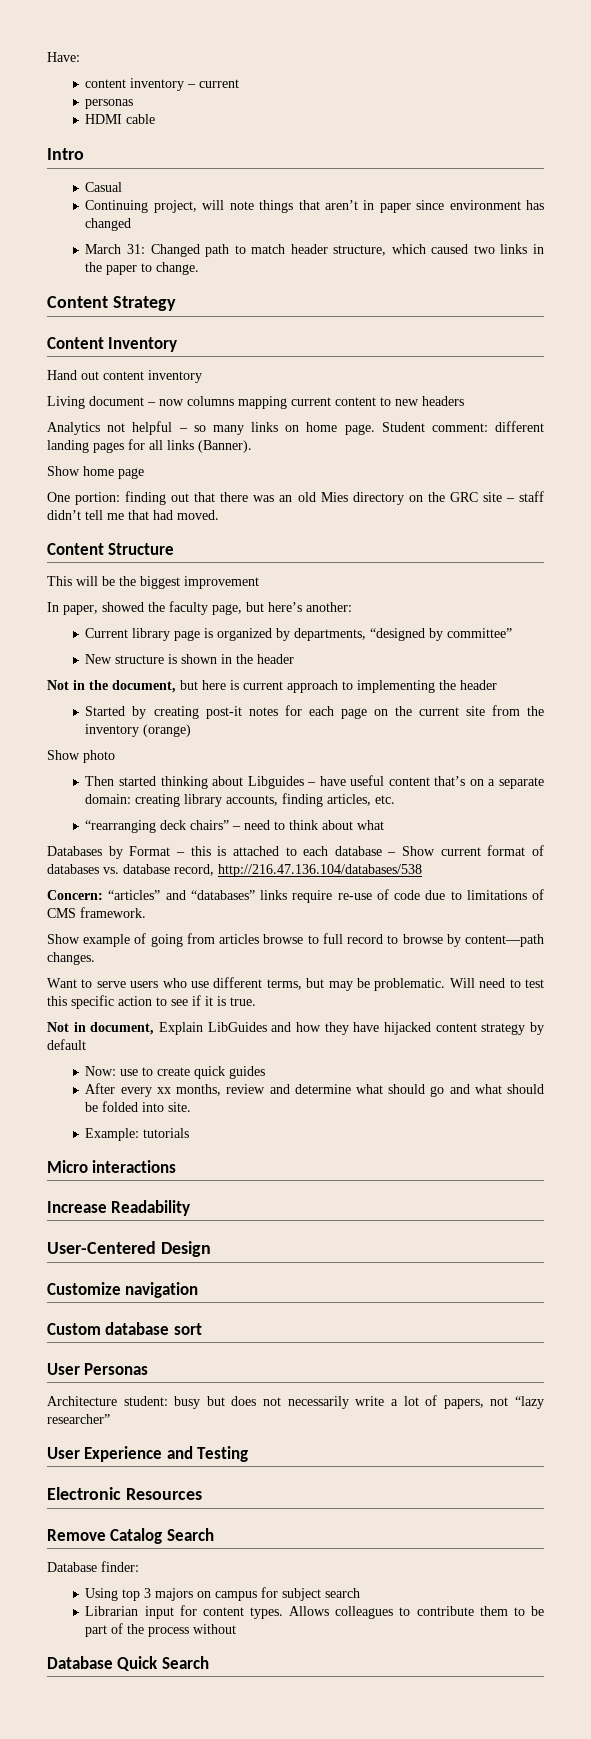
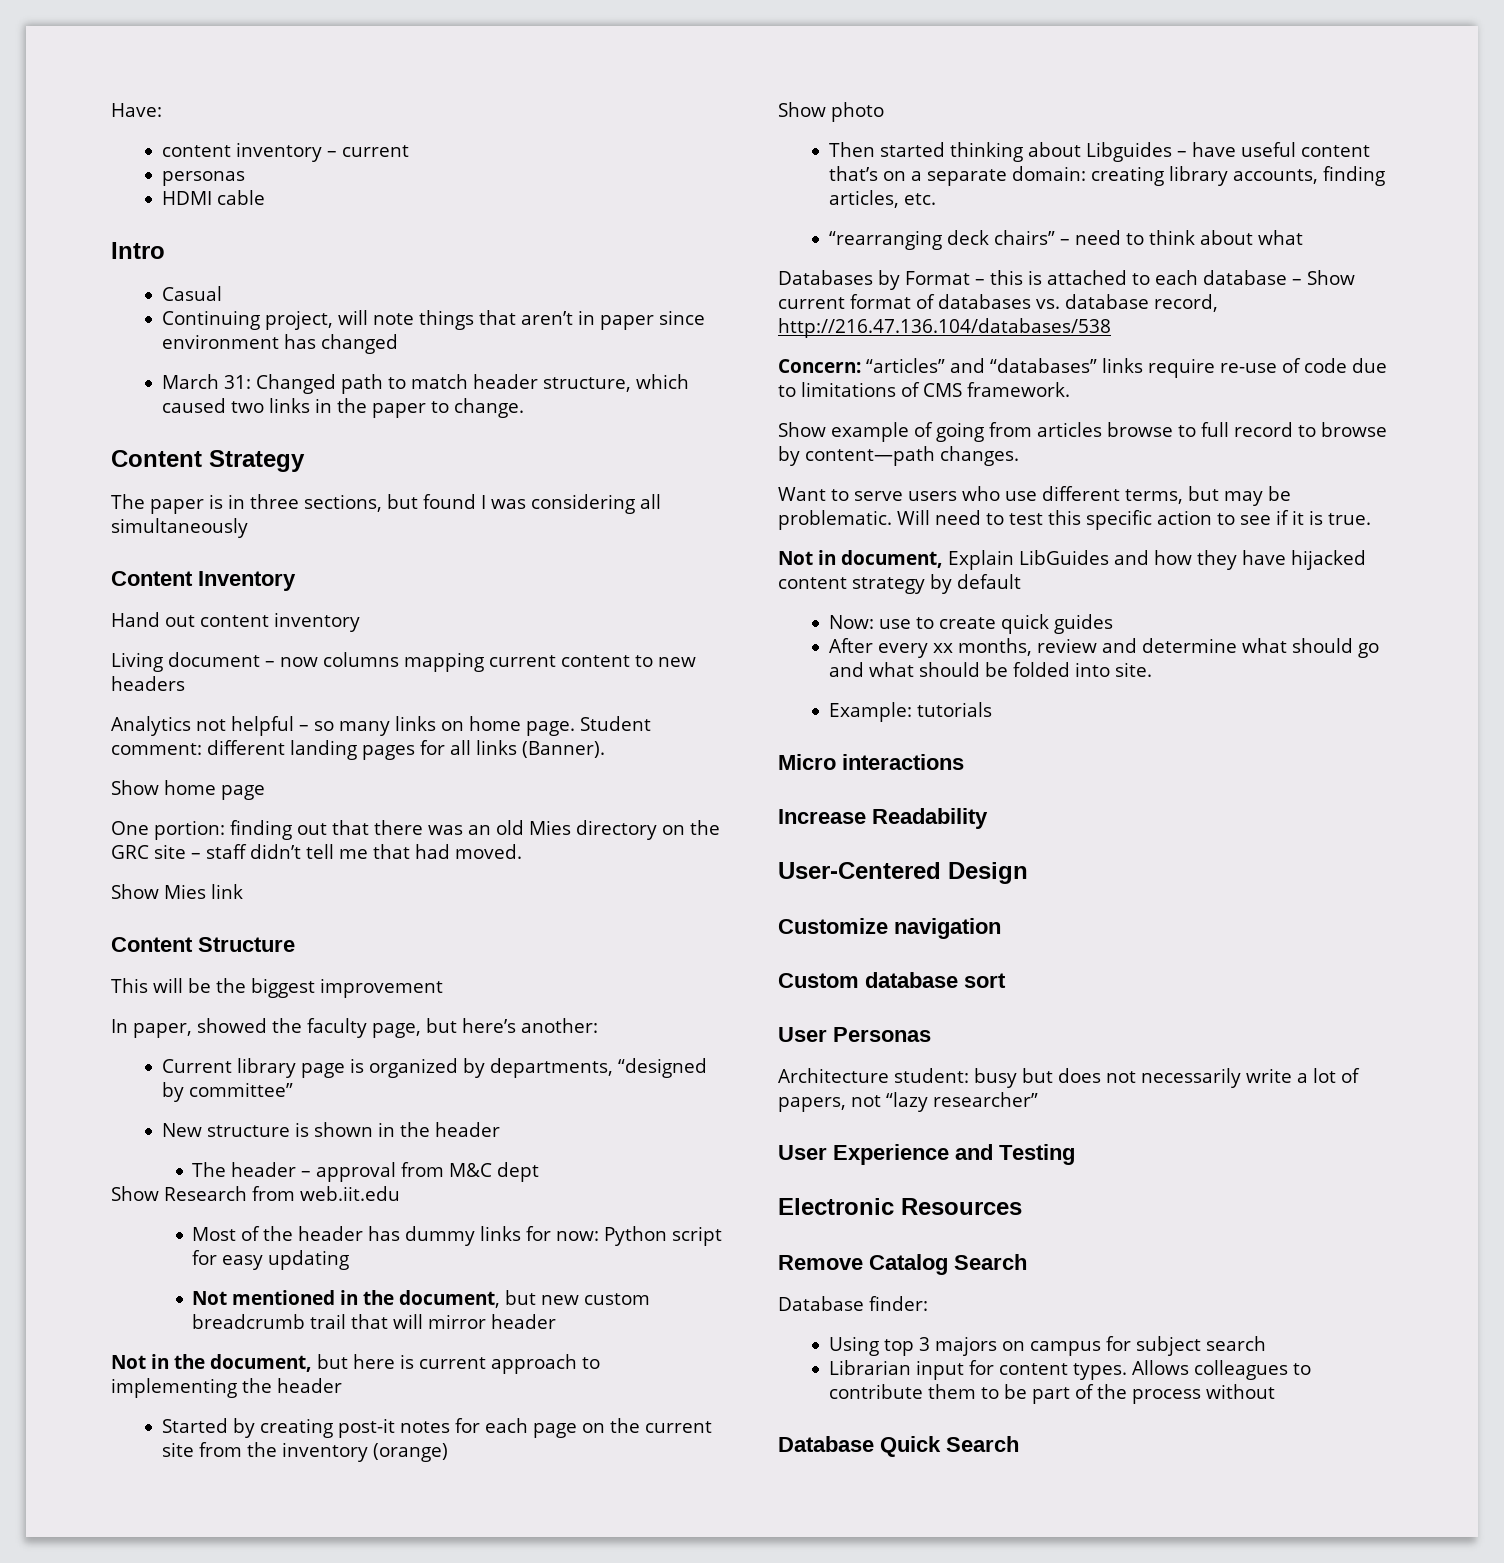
+ The paper is in three sections, but found I was considering all simultaneously
+ Show Mies link
+ The header – approval from M&C dept
+ Show Research from web.iit.edu
+ Most of the header has dummy links for now: Python script for easy updating
+ Not mentioned in the document, but new custom breadcrumb trail that will mirror header

